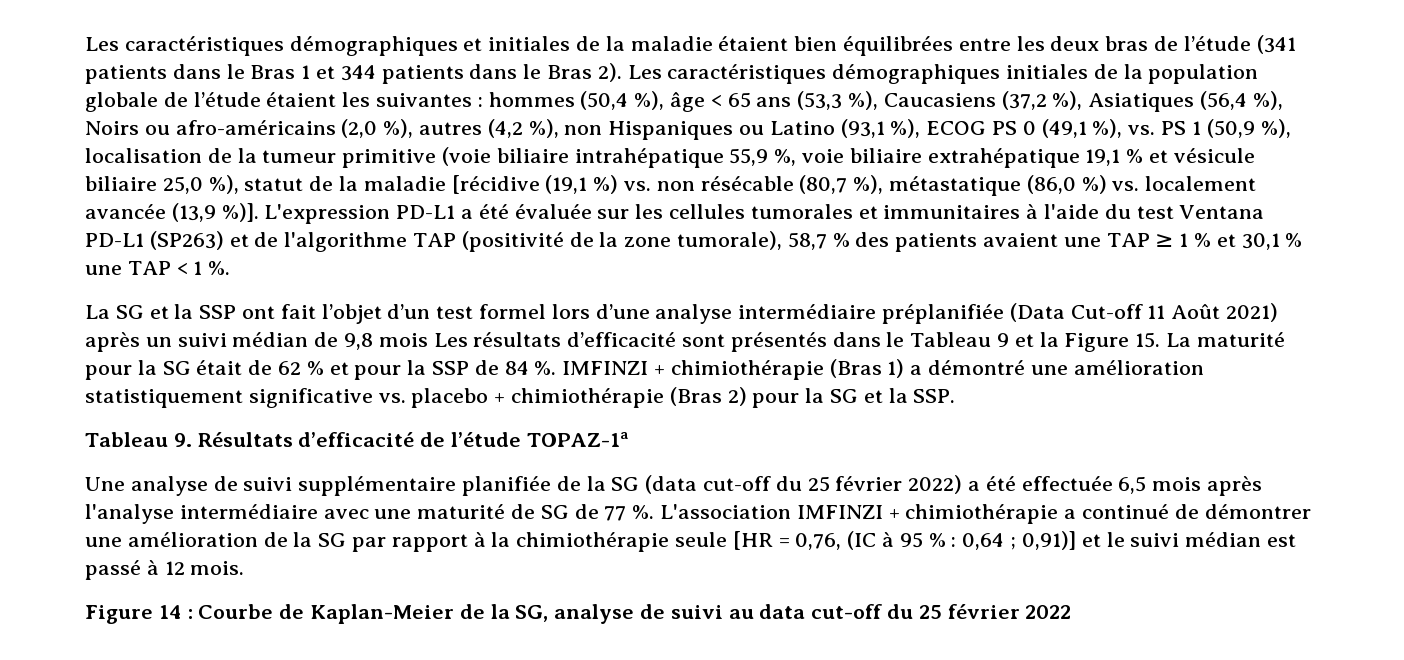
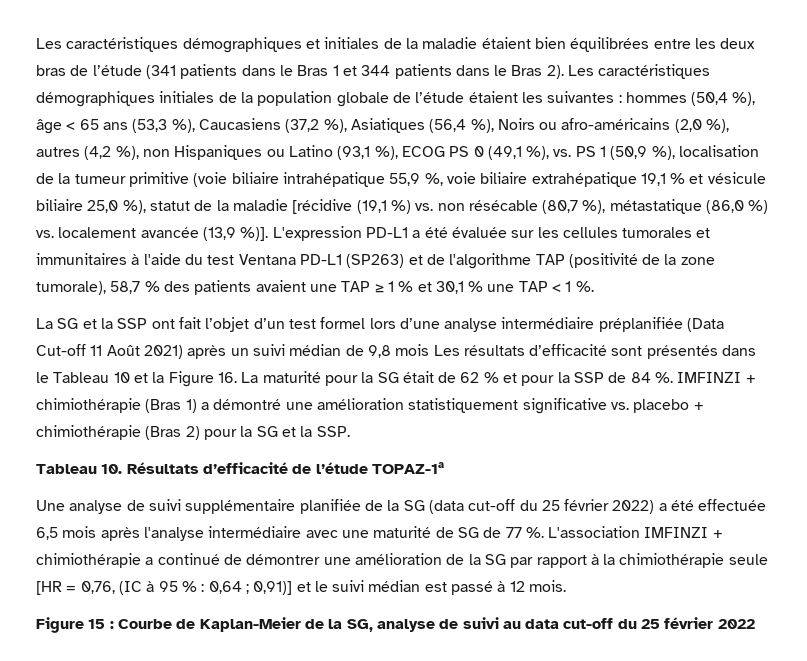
- La SG et la SSP ont fait l’objet d’un test formel lors d’une analyse intermédiaire préplanifiée (Data Cut-off 11 Août 2021) après un suivi médian de 9,8 mois Les résultats d’efficacité sont présentés dans le Tableau 9 et la Figure 15. La maturité pour la SG était de 62 % et pour la SSP de 84 %.
+ La SG et la SSP ont fait l’objet d’un test formel lors d’une analyse intermédiaire préplanifiée (Data Cut-off 11 Août 2021) après un suivi médian de 9,8 mois Les résultats d’efficacité sont présentés dans le Tableau 10 et la Figure 16. La maturité pour la SG était de 62 % et pour la SSP de 84 %.
- Tableau 9. Résultats d’efficacité de l’étude TOPAZ-1a
+ Tableau 10. Résultats d’efficacité de l’étude TOPAZ-1a
- Figure 14 : Courbe de Kaplan-Meier de la SG, analyse de suivi au data cut-off du 25 février 2022
+ Figure 15 : Courbe de Kaplan-Meier de la SG, analyse de suivi au data cut-off du 25 février 2022

